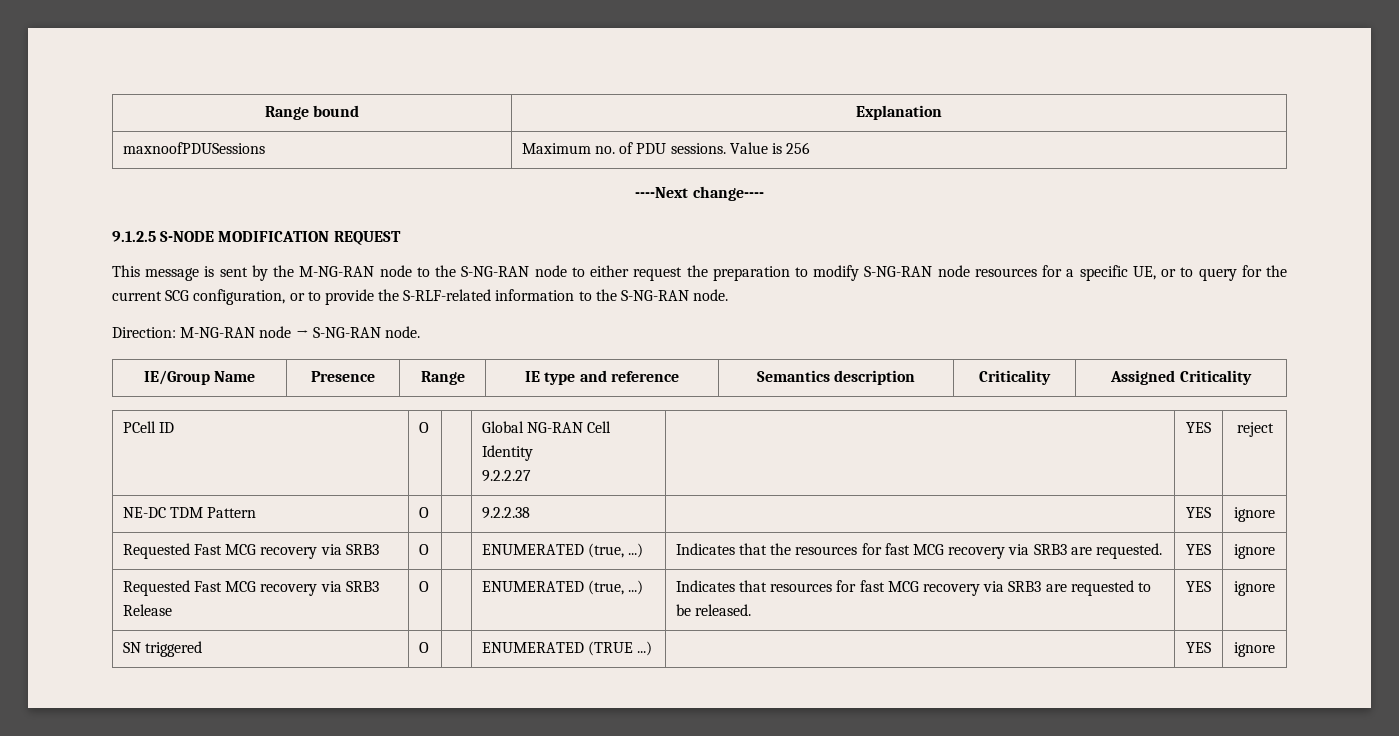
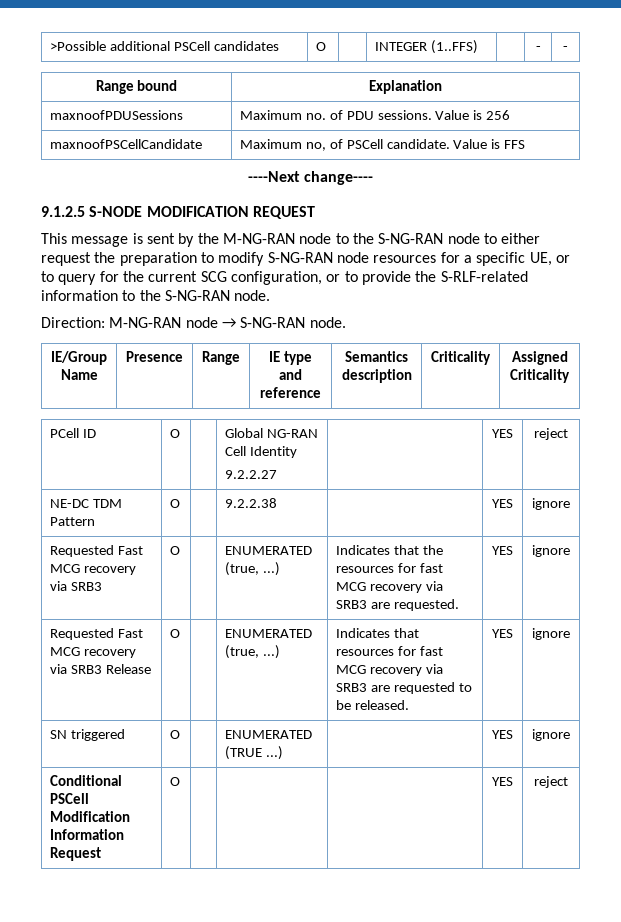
+ >Possible additional PSCell candidates | O | | INTEGER (1..FFS) | | - | -
+ maxnoofPSCellCandidate | Maximum no, of PSCell candidate. Value is FFS
+ Conditional PSCell Modification Information Request | O | | | | YES | reject

